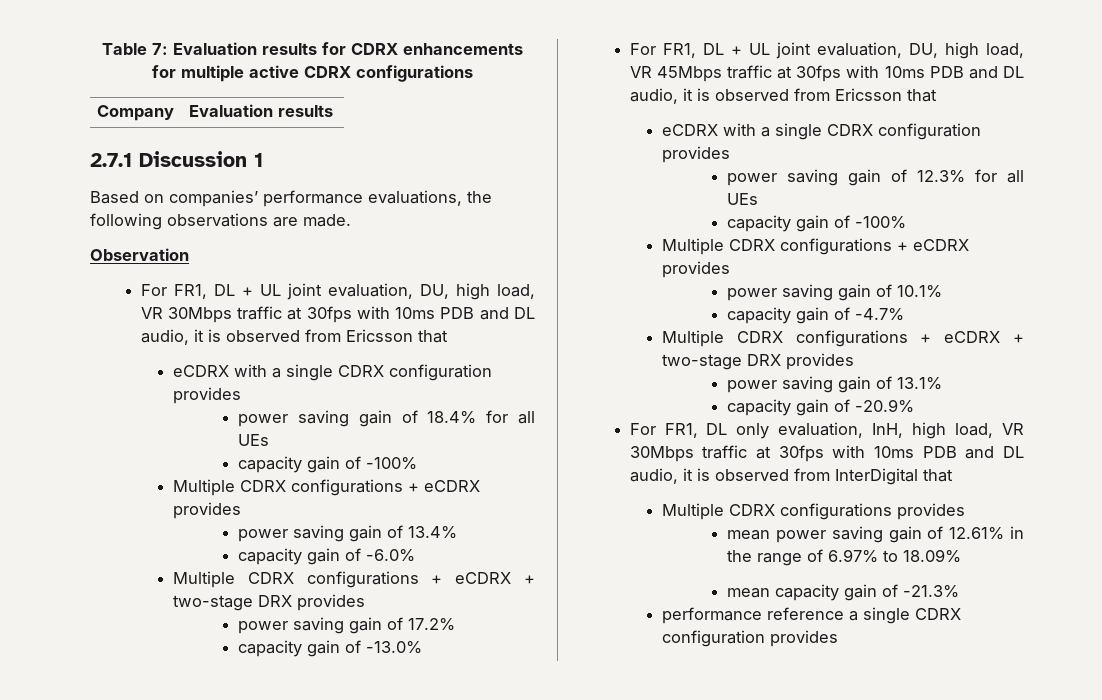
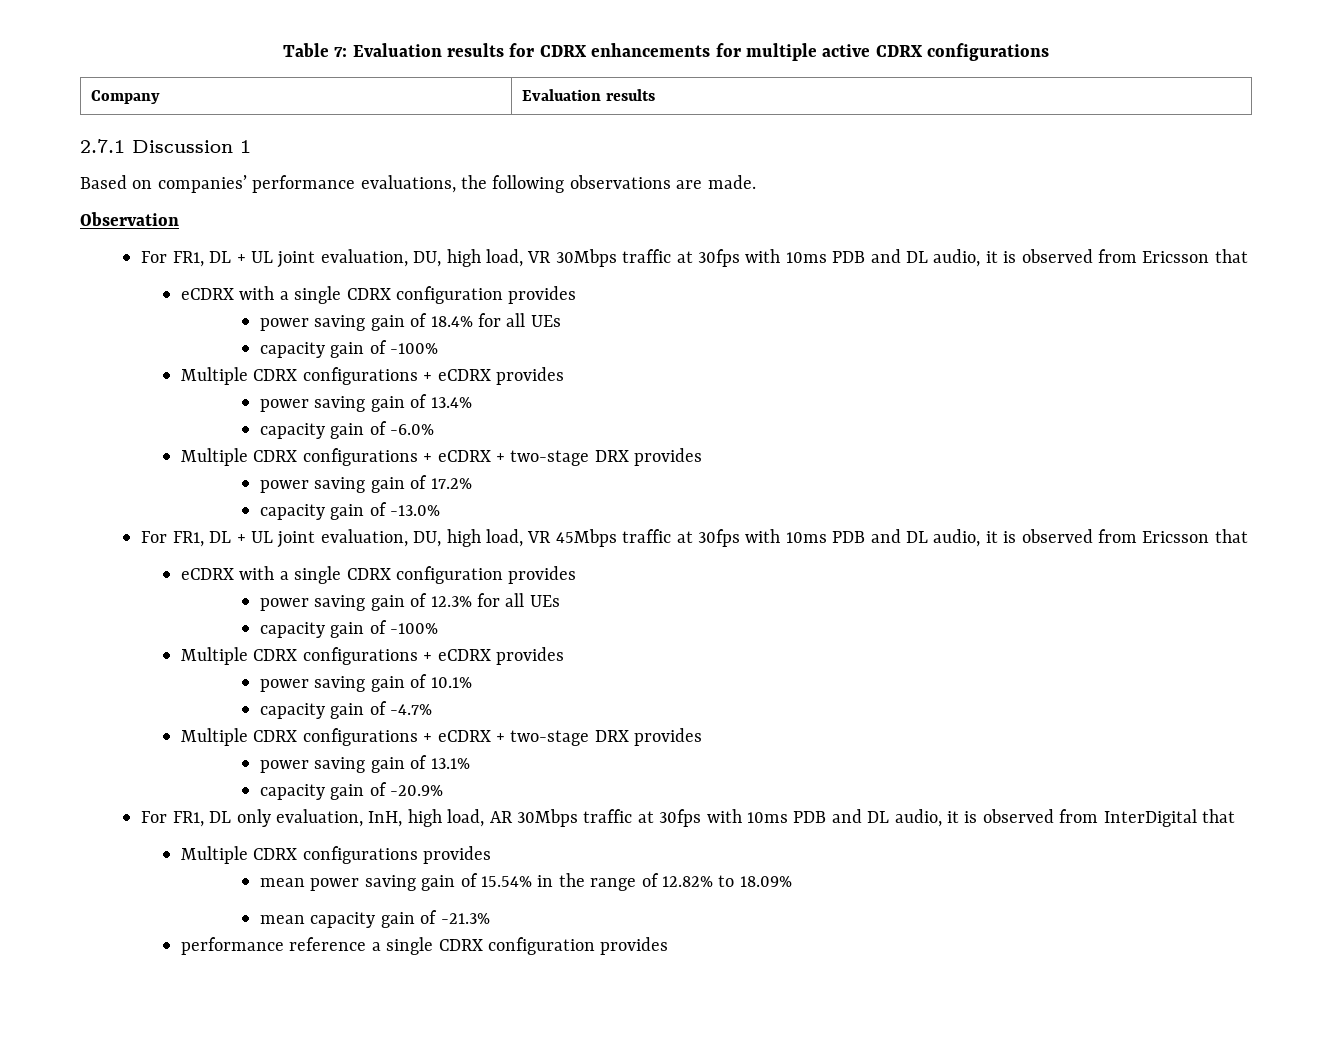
- For FR1, DL only evaluation, InH, high load, VR 30Mbps traffic at 30fps with 10ms PDB and DL audio, it is observed from InterDigital that
+ For FR1, DL only evaluation, InH, high load, AR 30Mbps traffic at 30fps with 10ms PDB and DL audio, it is observed from InterDigital that
- mean power saving gain of 12.61% in the range of 6.97% to 18.09%
+ mean power saving gain of 15.54% in the range of 12.82% to 18.09%

